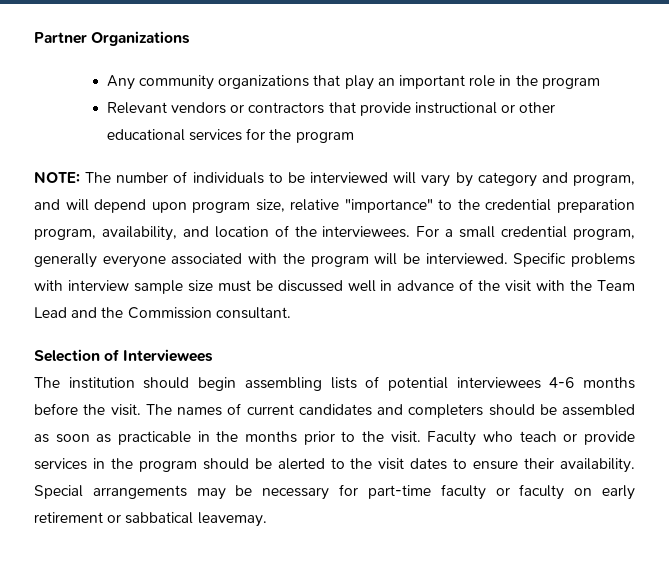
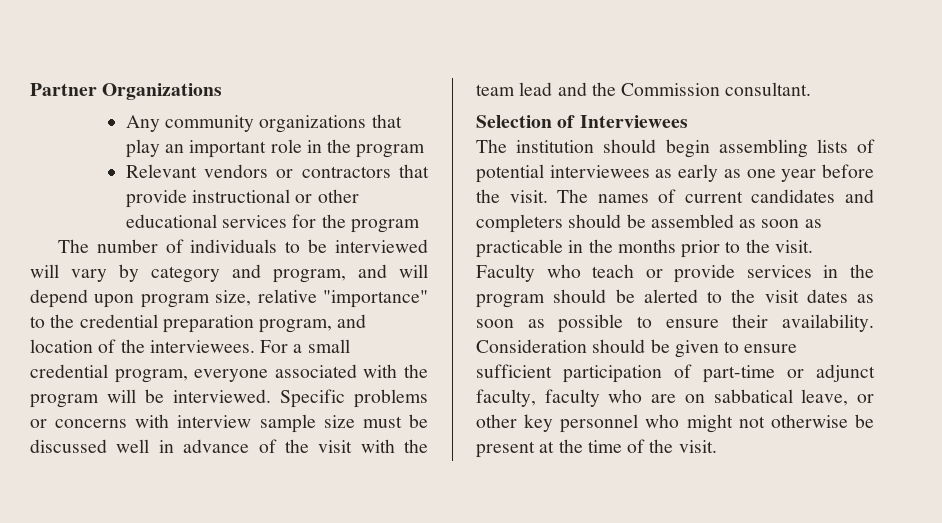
- NOTE: The number of individuals to be interviewed will vary by category and program, and will depend upon program size, relative "importance" to the credential preparation program, availability, and location of the interviewees.
+ The number of individuals to be interviewed will vary by category and program, and will depend upon program size, relative "importance" to the credential preparation program, and location of the interviewees.
- For a small credential program, generally everyone associated with the program will be interviewed.
+ For a small credential program, everyone associated with the program will be interviewed.
- Specific problems with interview sample size must be discussed well in advance of the visit with the Team Lead and the Commission consultant.
+ Specific problems or concerns with interview sample size must be discussed well in advance of the visit with the team lead and the Commission consultant.
- The institution should begin assembling lists of potential interviewees 4-6 months before the visit.
+ The institution should begin assembling lists of potential interviewees as early as one year before the visit.
- Faculty who teach or provide services in the program should be alerted to the visit dates to ensure their availability. Special arrangements may be necessary for part-time faculty or faculty on early retirement or sabbatical leavemay.
+ Faculty who teach or provide services in the program should be alerted to the visit dates as soon as possible to ensure their availability. Consideration should be given to ensure sufficient participation of part-time or adjunct faculty, faculty who are on sabbatical leave, or other key personnel who might not otherwise be present at the time of the visit.

